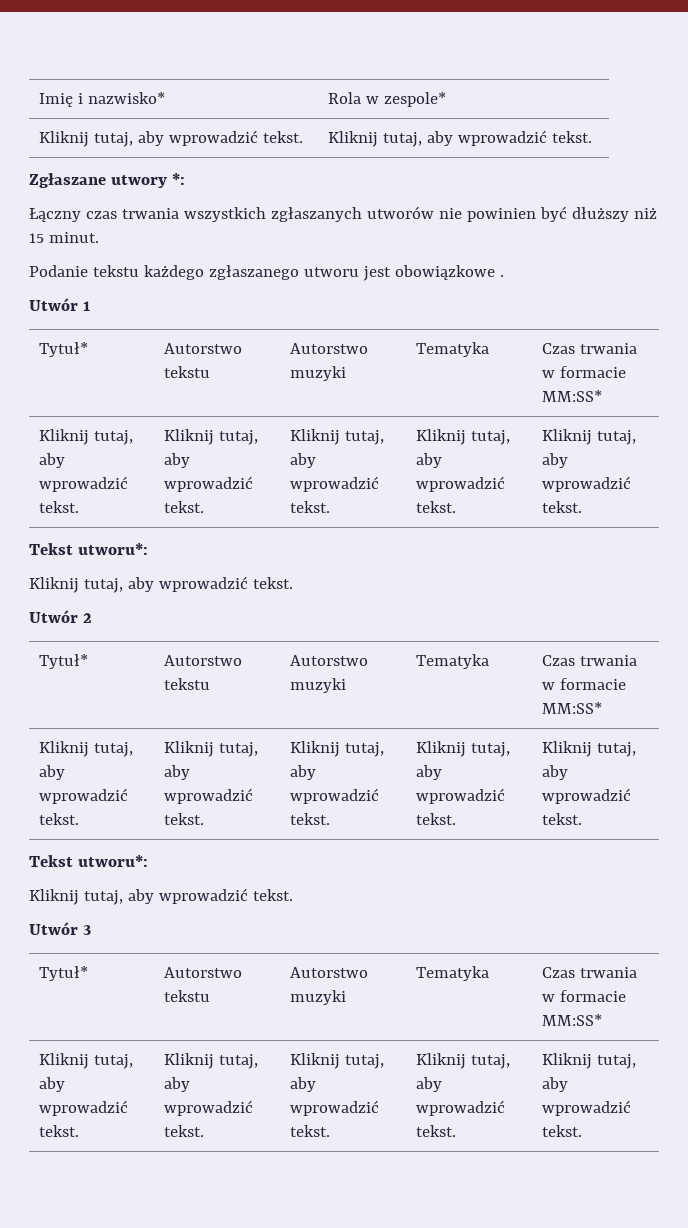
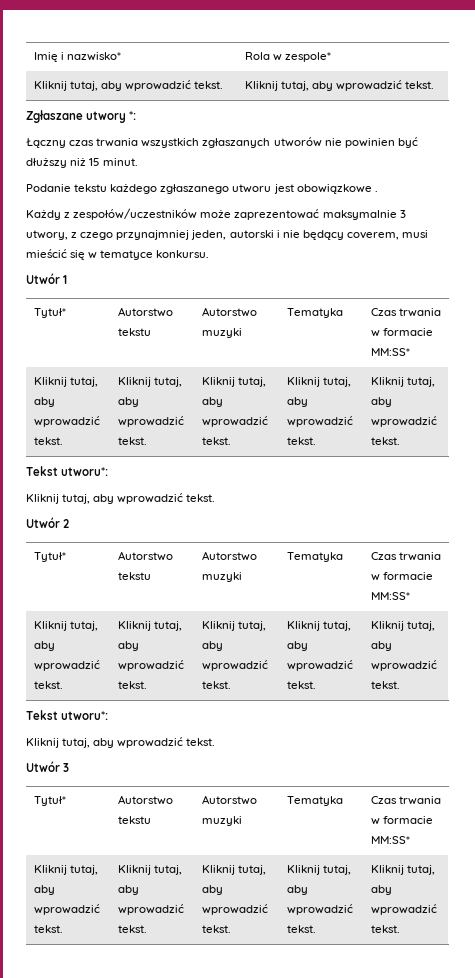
+ Każdy z zespołów/uczestników może zaprezentować maksymalnie 3 utwory, z czego przynajmniej jeden, autorski i nie będący coverem, musi mieścić się w tematyce konkursu.

